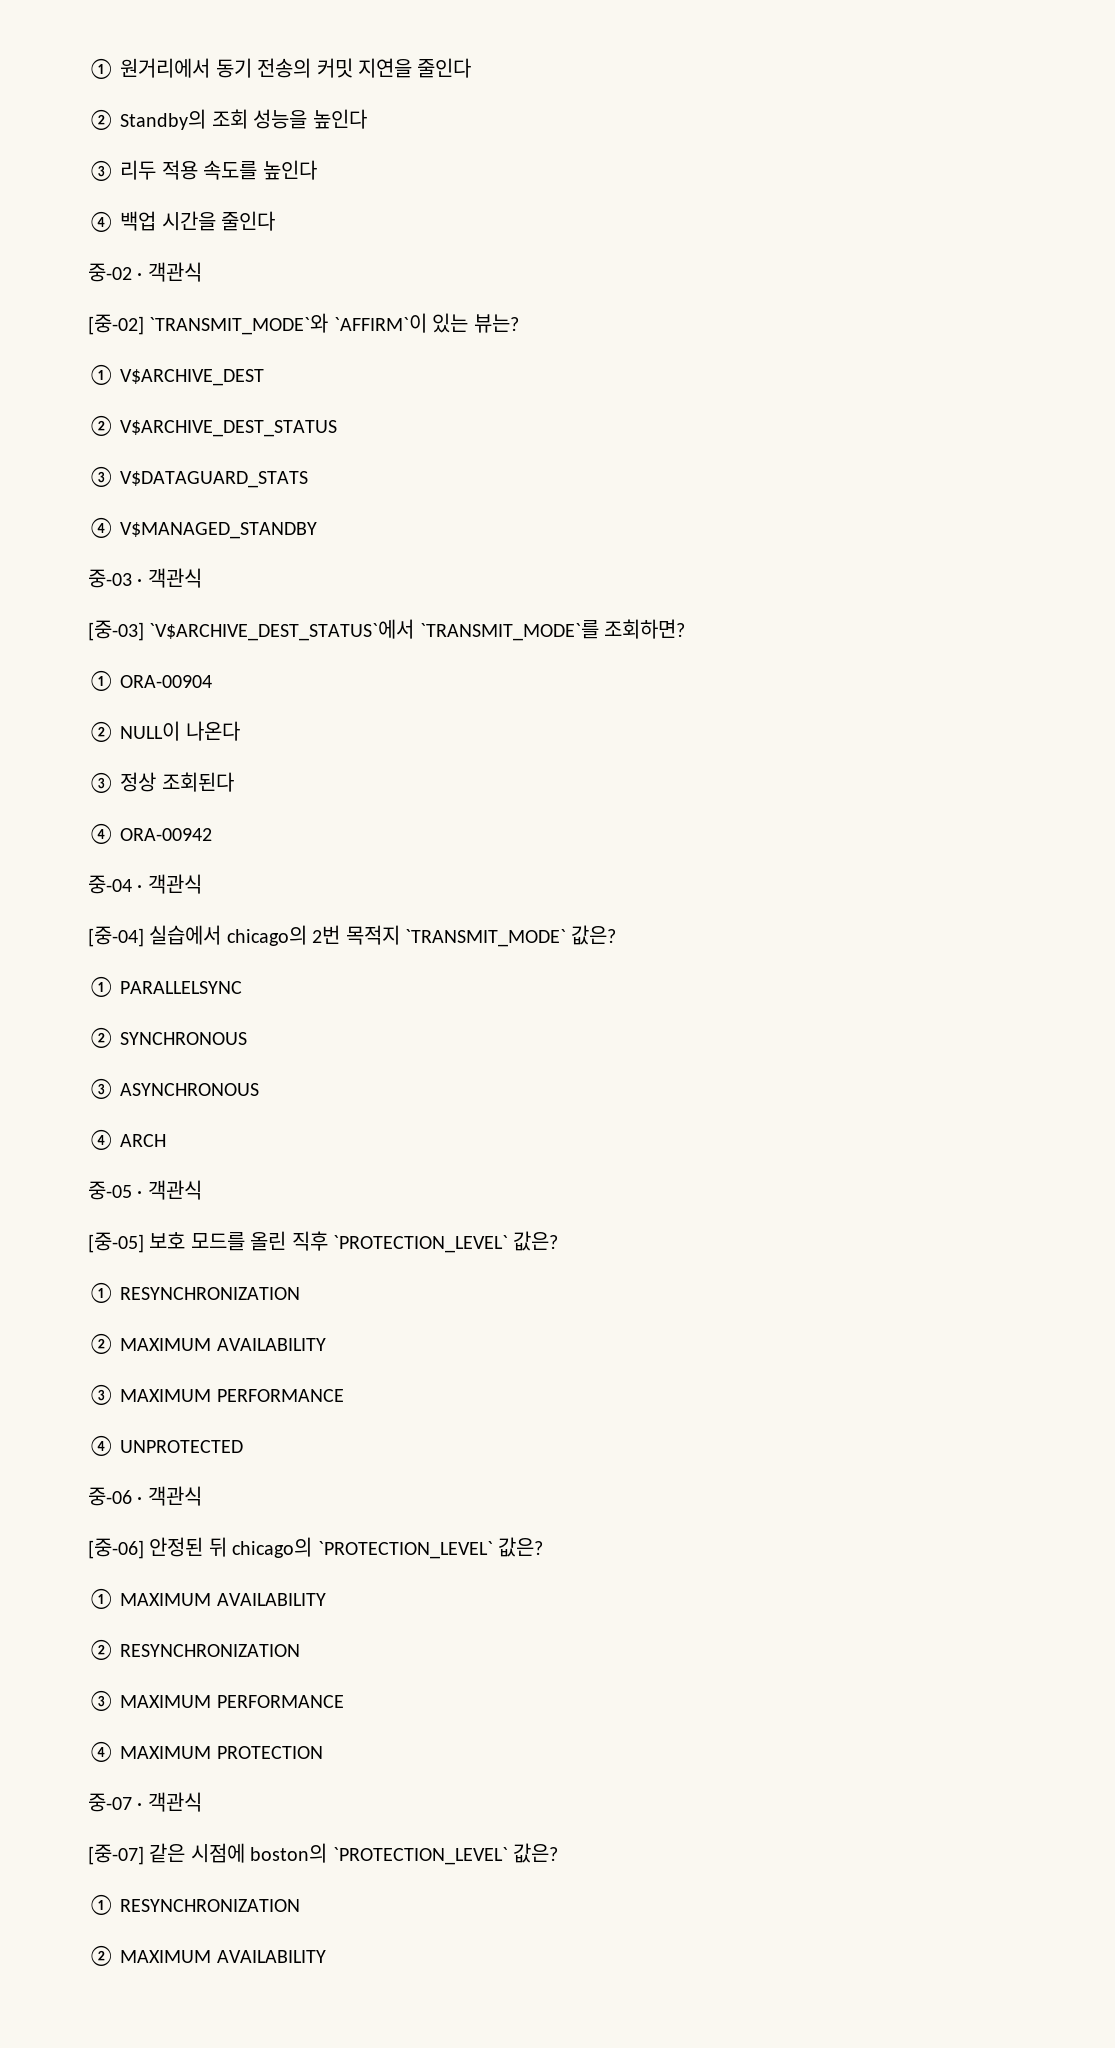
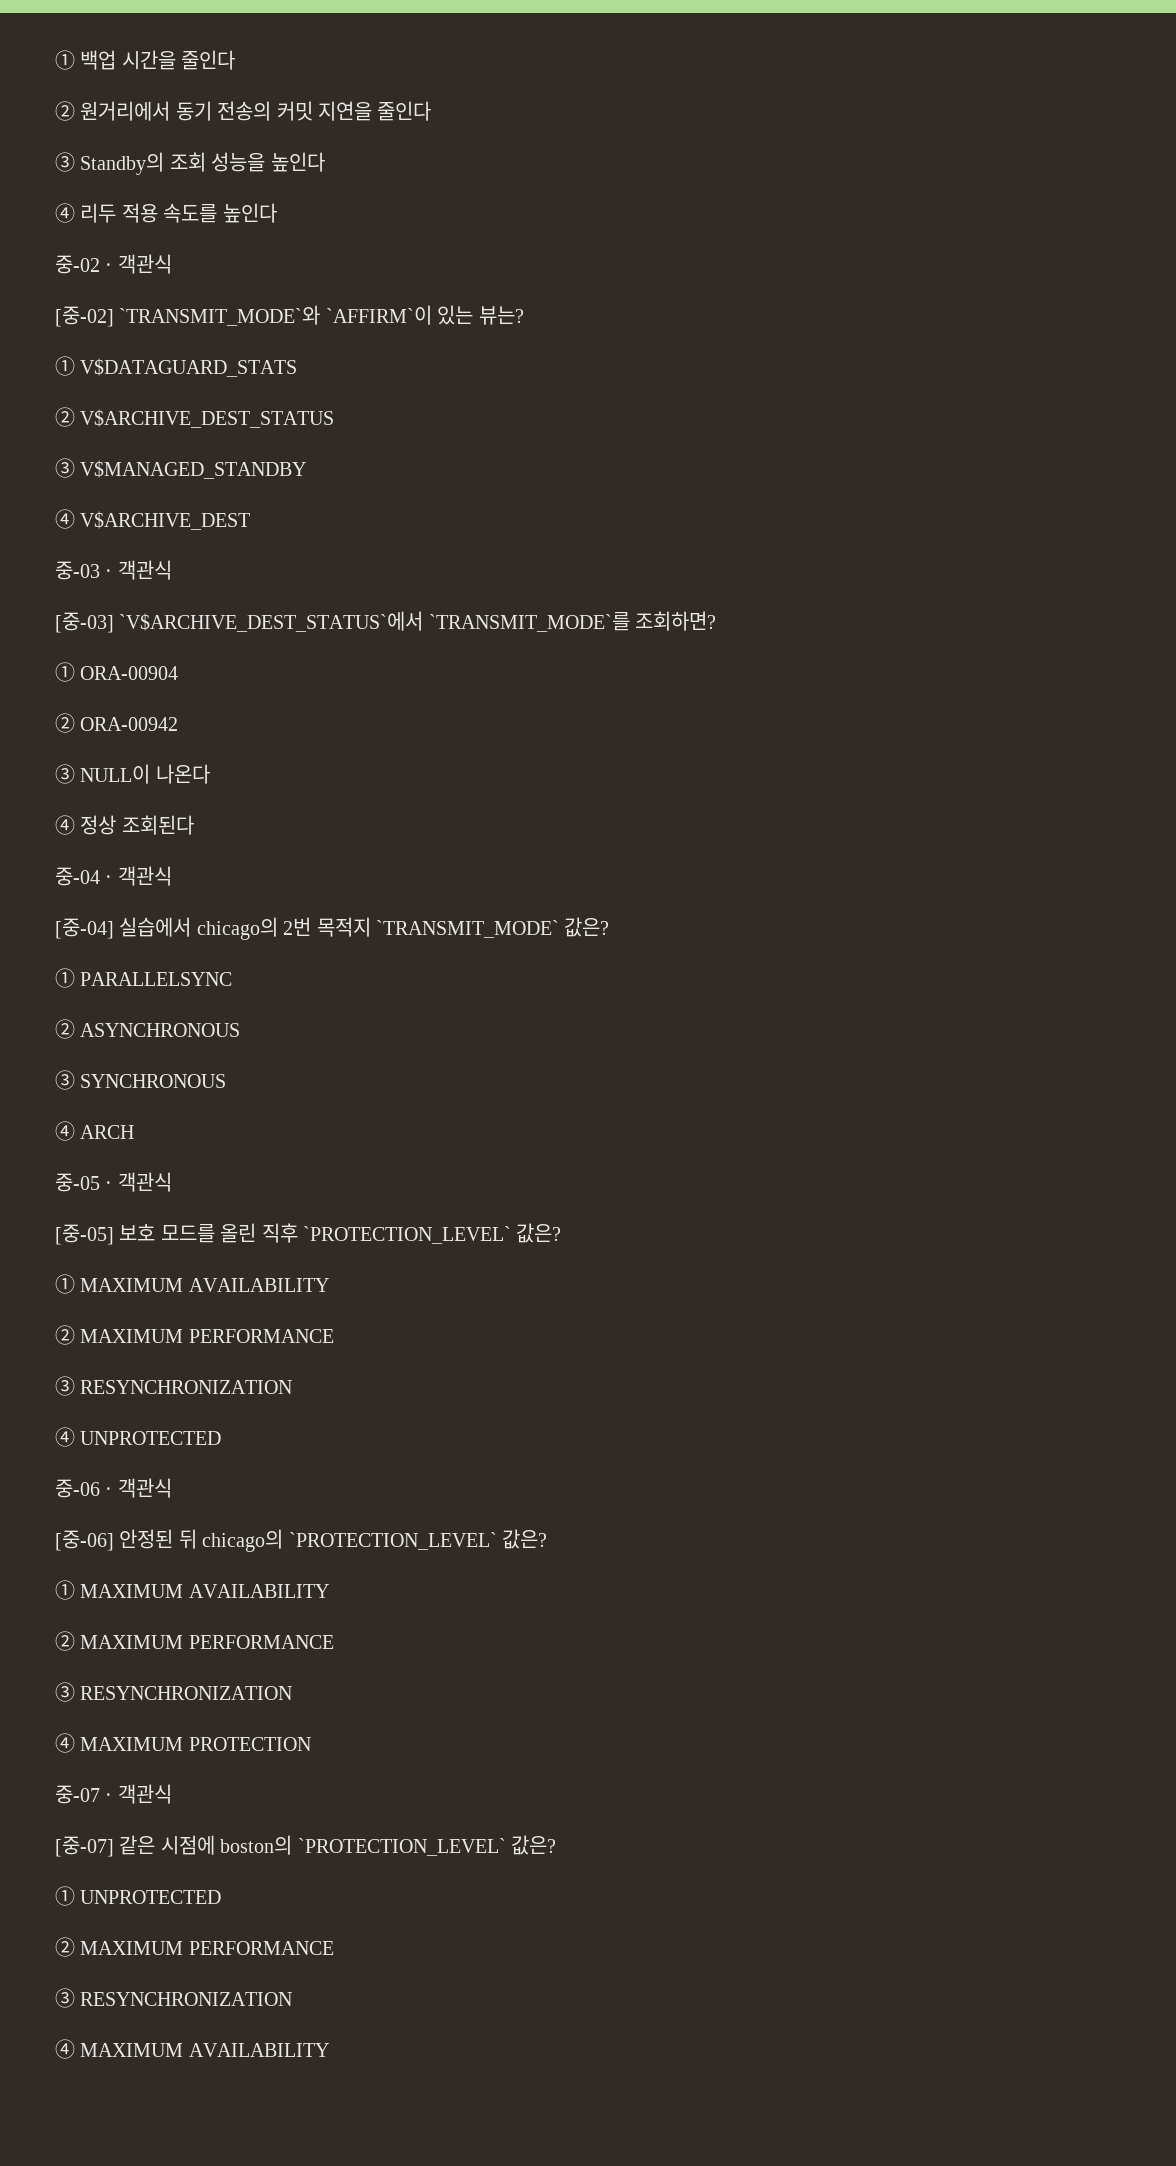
- ① 원거리에서 동기 전송의 커밋 지연을 줄인다
+ ① 백업 시간을 줄인다
+ ② 원거리에서 동기 전송의 커밋 지연을 줄인다
- ② Standby의 조회 성능을 높인다
+ ③ Standby의 조회 성능을 높인다
- ③ 리두 적용 속도를 높인다
+ ④ 리두 적용 속도를 높인다
- ④ 백업 시간을 줄인다
- ① V$ARCHIVE_DEST
+ ① V$DATAGUARD_STATS
- ③ V$DATAGUARD_STATS
- ④ V$MANAGED_STANDBY
+ ③ V$MANAGED_STANDBY
+ ④ V$ARCHIVE_DEST
- ② NULL이 나온다
+ ② ORA-00942
+ ③ NULL이 나온다
- ③ 정상 조회된다
+ ④ 정상 조회된다
- ④ ORA-00942
- ② SYNCHRONOUS
- ③ ASYNCHRONOUS
+ ② ASYNCHRONOUS
+ ③ SYNCHRONOUS
  [중-05] 보호 모드를 올린 직후 `PROTECTION_LEVEL` 값은?
- ① RESYNCHRONIZATION
- ② MAXIMUM AVAILABILITY
- ③ MAXIMUM PERFORMANCE
+ ① MAXIMUM AVAILABILITY
+ ② MAXIMUM PERFORMANCE
+ ③ RESYNCHRONIZATION
  [중-06] 안정된 뒤 chicago의 `PROTECTION_LEVEL` 값은?
  ① MAXIMUM AVAILABILITY
- ② RESYNCHRONIZATION
- ③ MAXIMUM PERFORMANCE
+ ② MAXIMUM PERFORMANCE
+ ③ RESYNCHRONIZATION
  [중-07] 같은 시점에 boston의 `PROTECTION_LEVEL` 값은?
- ① RESYNCHRONIZATION
- ② MAXIMUM AVAILABILITY
+ ① UNPROTECTED
+ ② MAXIMUM PERFORMANCE
+ ③ RESYNCHRONIZATION
+ ④ MAXIMUM AVAILABILITY

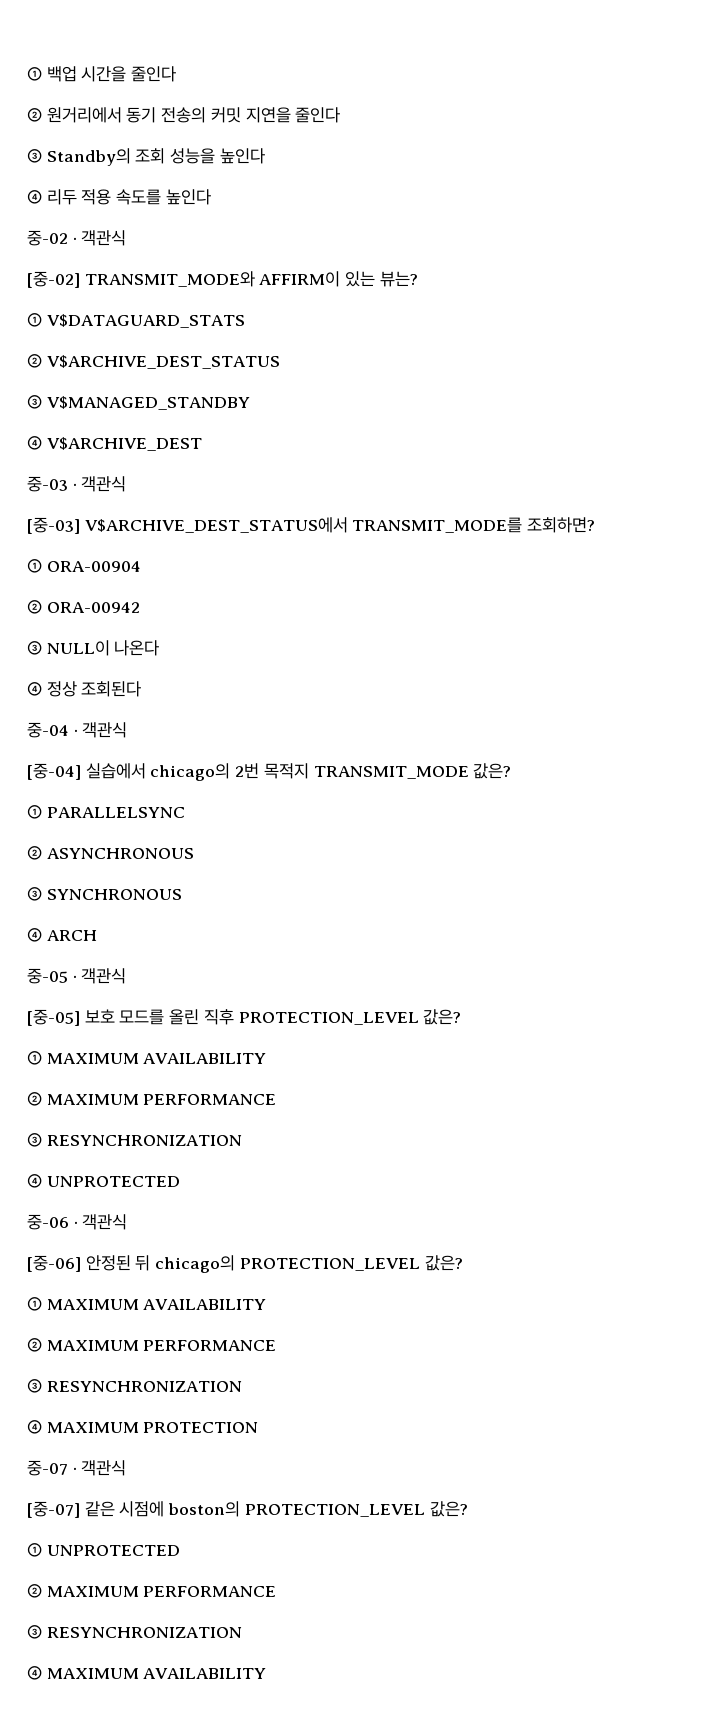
- [중-02] `TRANSMIT_MODE`와 `AFFIRM`이 있는 뷰는?
+ [중-02] TRANSMIT_MODE와 AFFIRM이 있는 뷰는?
- [중-03] `V$ARCHIVE_DEST_STATUS`에서 `TRANSMIT_MODE`를 조회하면?
+ [중-03] V$ARCHIVE_DEST_STATUS에서 TRANSMIT_MODE를 조회하면?
- [중-04] 실습에서 chicago의 2번 목적지 `TRANSMIT_MODE` 값은?
+ [중-04] 실습에서 chicago의 2번 목적지 TRANSMIT_MODE 값은?
- [중-05] 보호 모드를 올린 직후 `PROTECTION_LEVEL` 값은?
+ [중-05] 보호 모드를 올린 직후 PROTECTION_LEVEL 값은?
- [중-06] 안정된 뒤 chicago의 `PROTECTION_LEVEL` 값은?
+ [중-06] 안정된 뒤 chicago의 PROTECTION_LEVEL 값은?
- [중-07] 같은 시점에 boston의 `PROTECTION_LEVEL` 값은?
+ [중-07] 같은 시점에 boston의 PROTECTION_LEVEL 값은?

